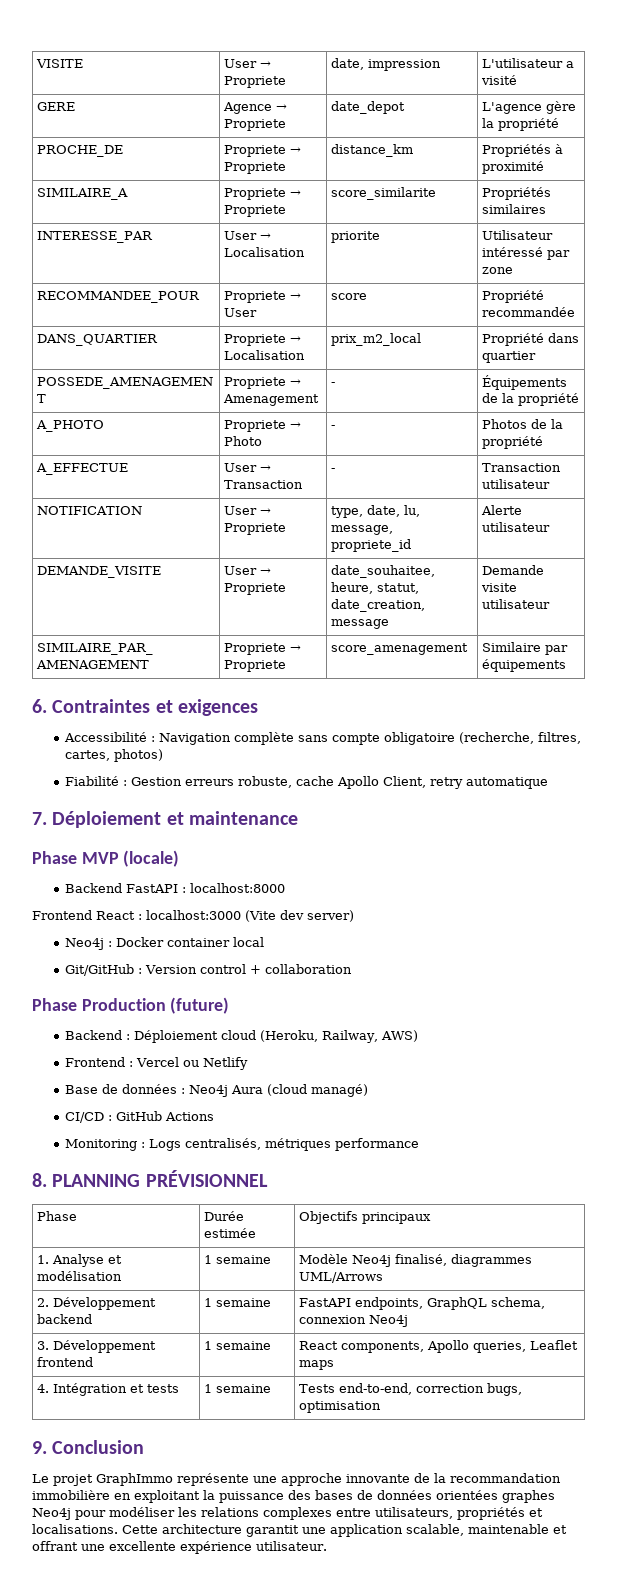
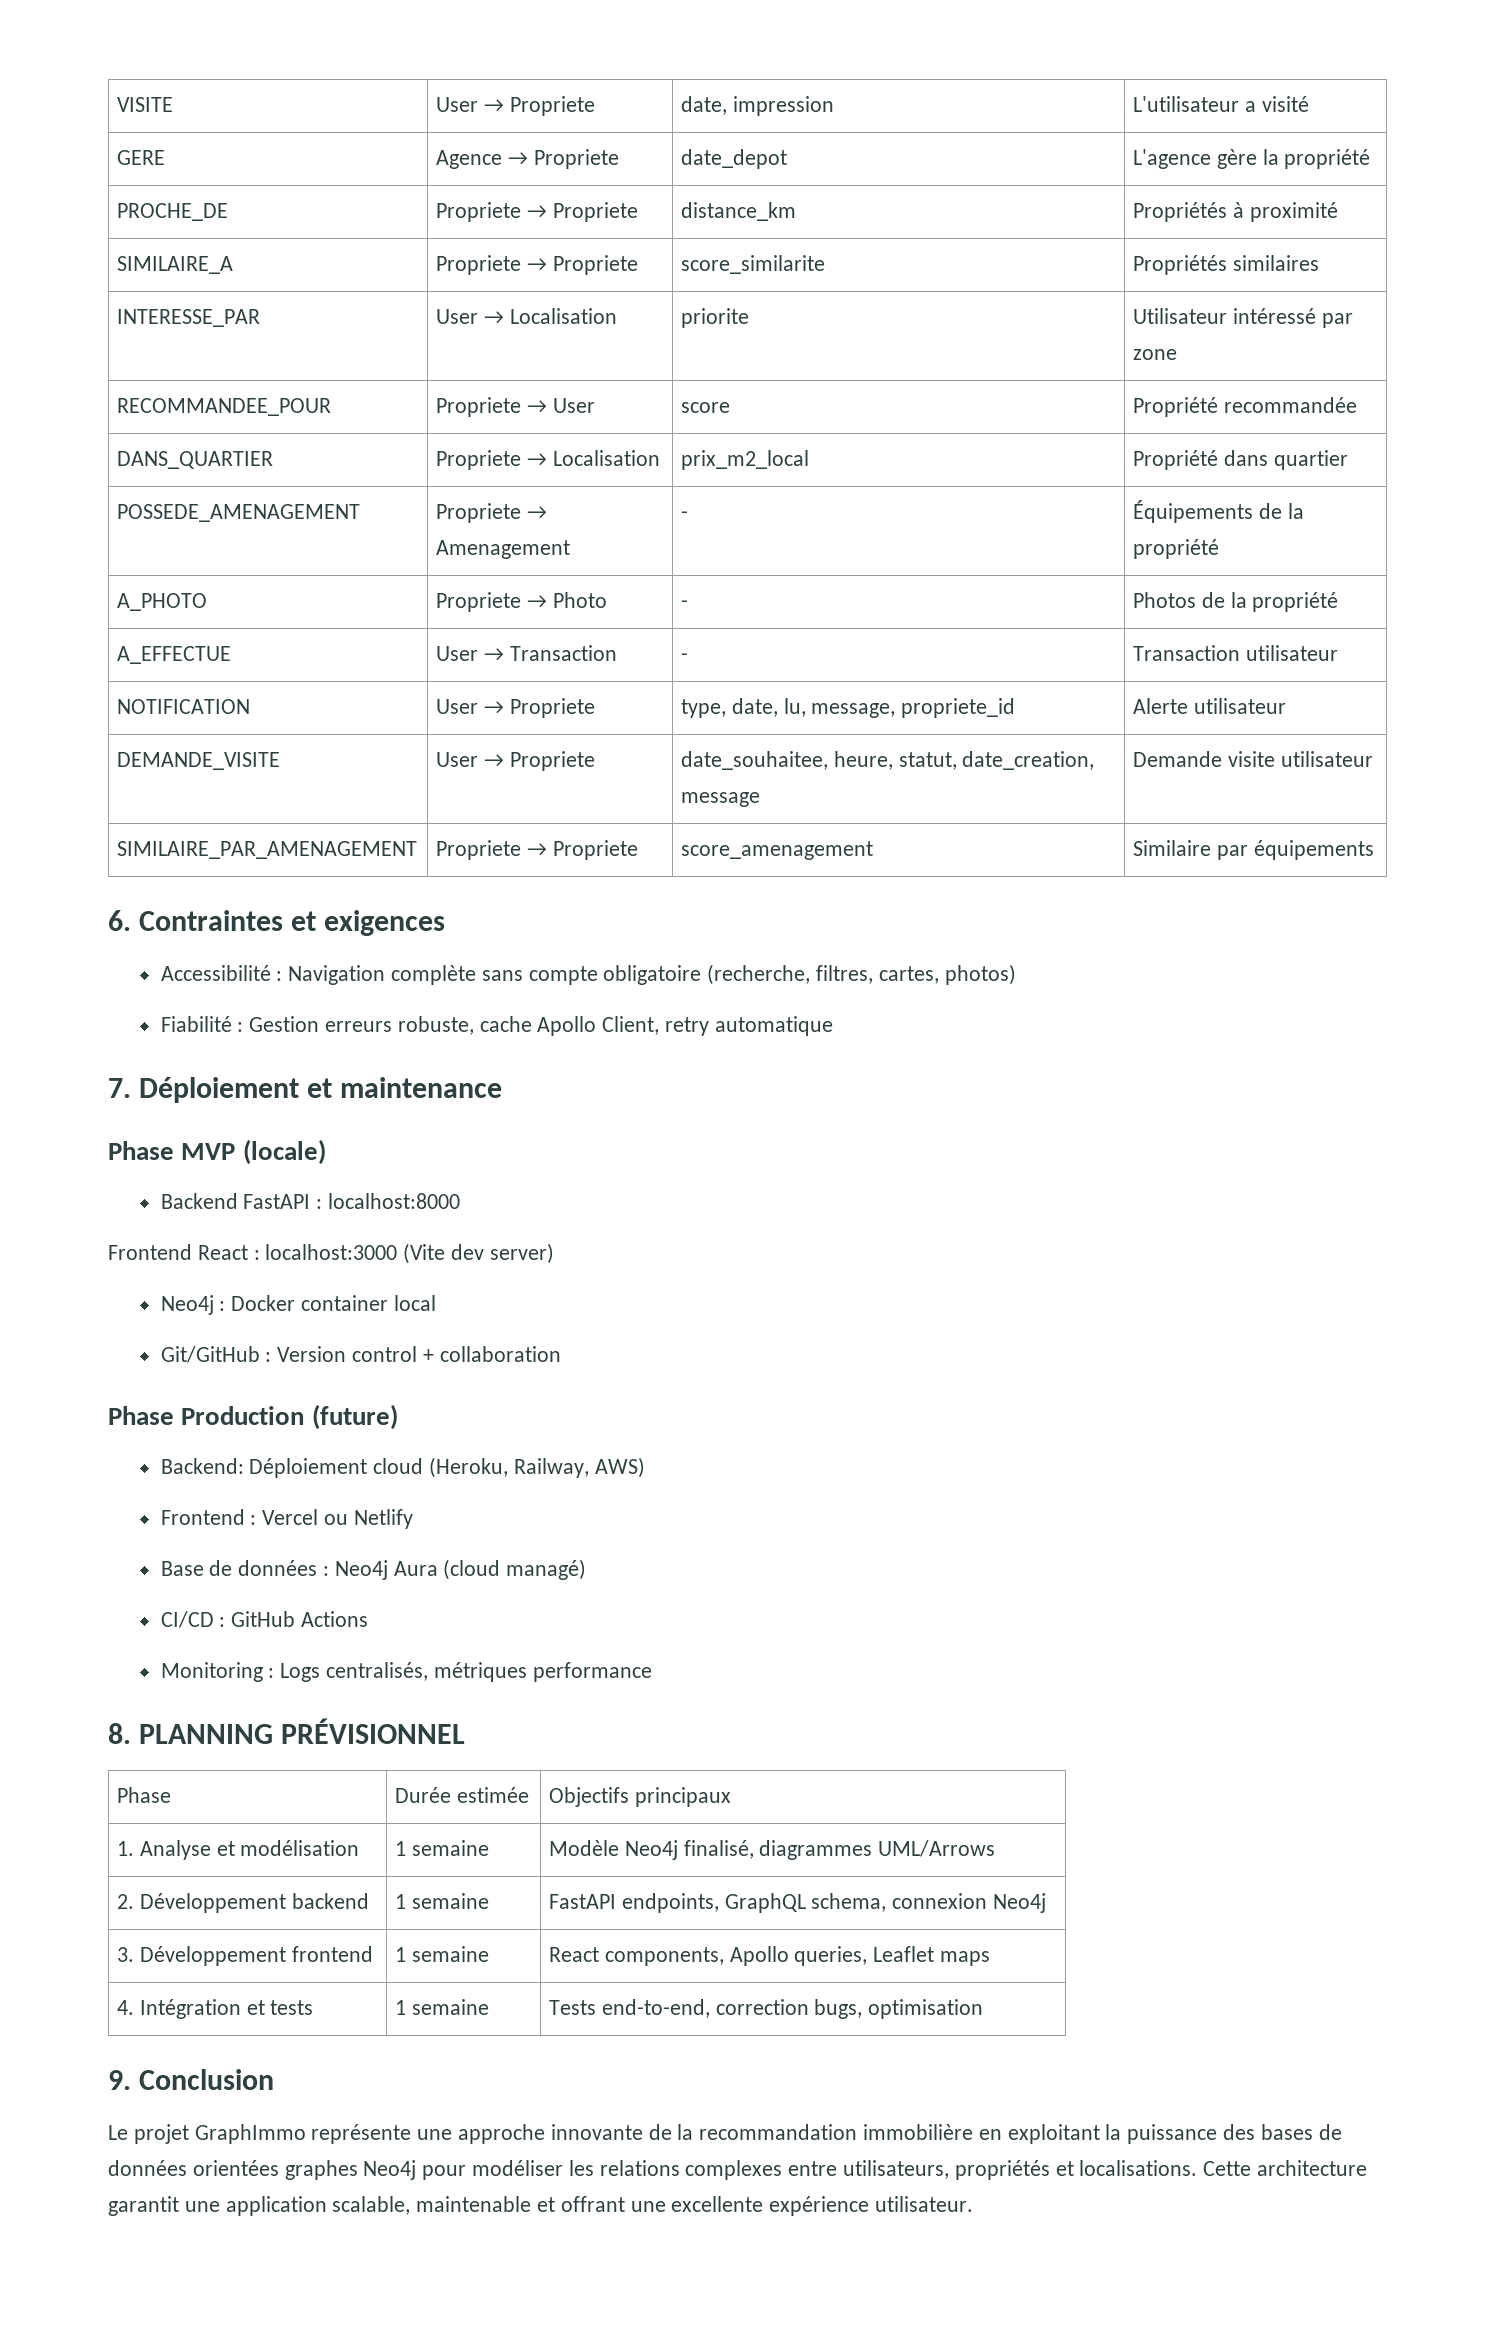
- Backend : Déploiement cloud (Heroku, Railway, AWS)
+ Backend: Déploiement cloud (Heroku, Railway, AWS)

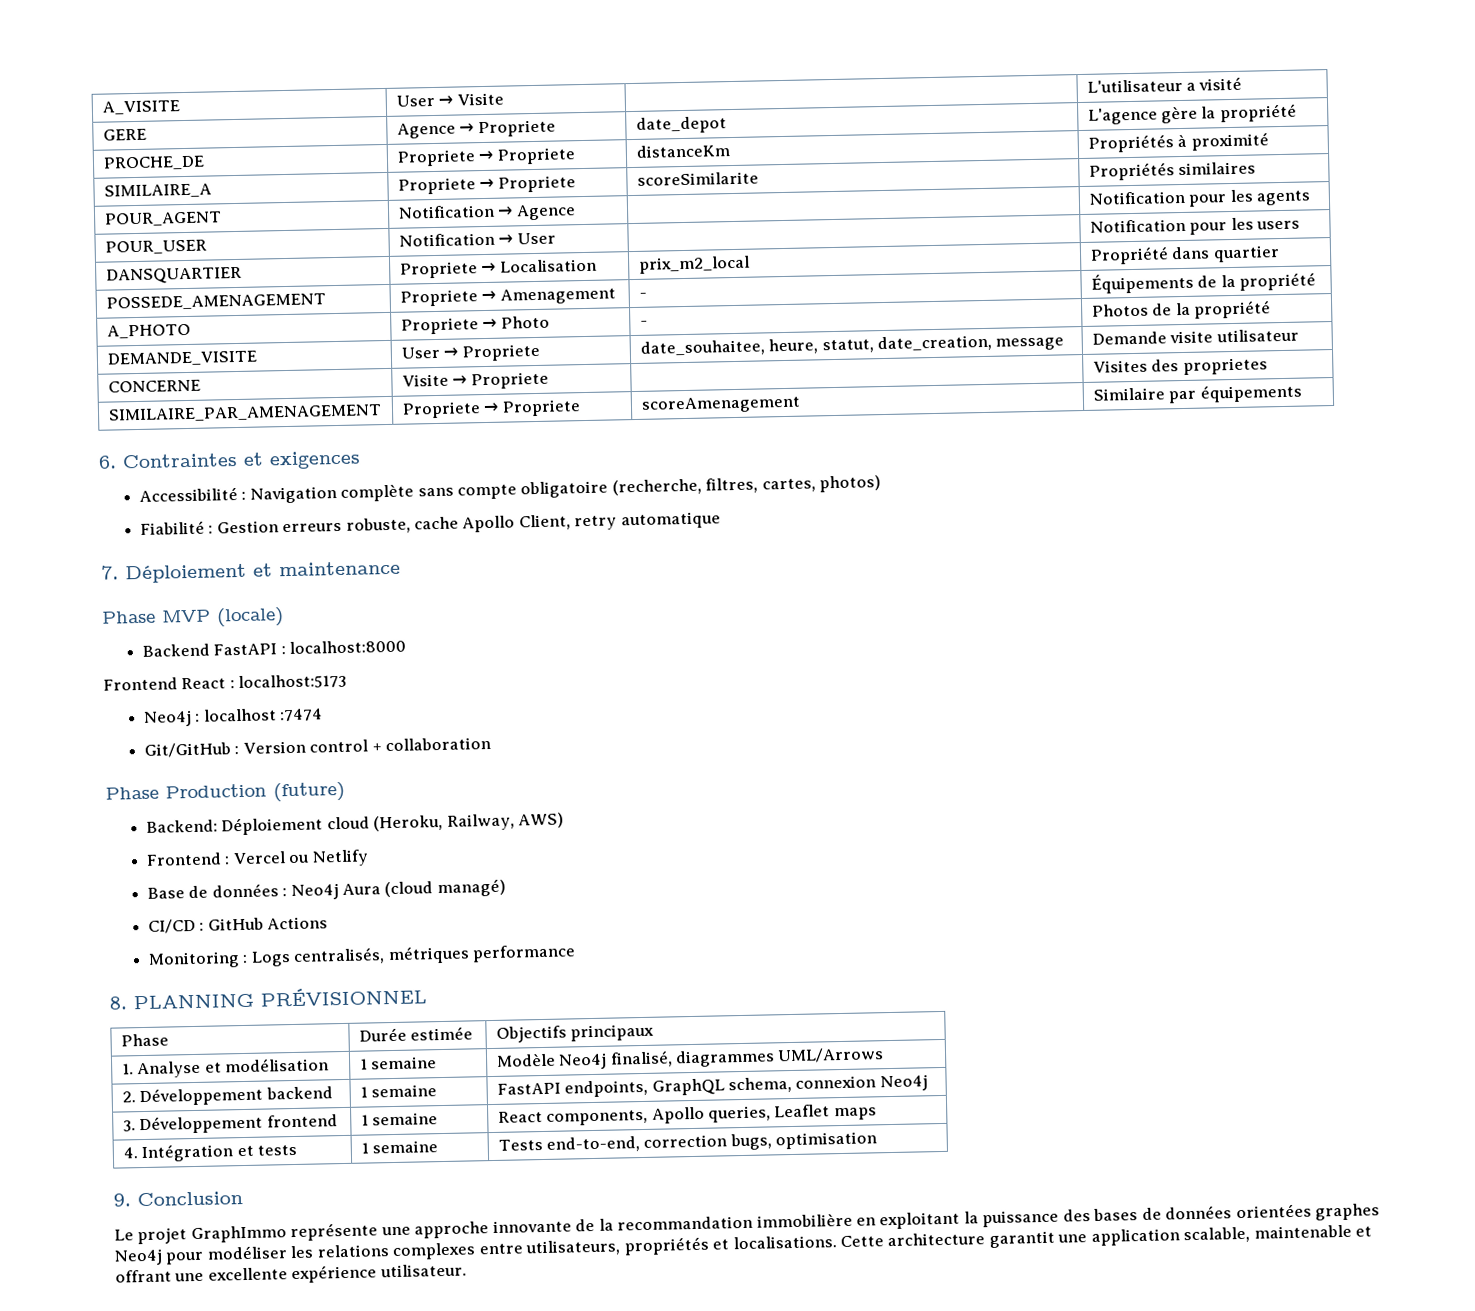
- VISITE | User → Propriete | date, impression | L'utilisateur a visité
+ A_VISITE | User → Visite | | L'utilisateur a visité
- PROCHE_DE | Propriete → Propriete | distance_km | Propriétés à proximité
+ PROCHE_DE | Propriete → Propriete | distanceKm | Propriétés à proximité
- SIMILAIRE_A | Propriete → Propriete | score_similarite | Propriétés similaires
+ SIMILAIRE_A | Propriete → Propriete | scoreSimilarite | Propriétés similaires
- INTERESSE_PAR | User → Localisation | priorite | Utilisateur intéressé par zone
- RECOMMANDEE_POUR | Propriete → User | score | Propriété recommandée
- DANS_QUARTIER | Propriete → Localisation | prix_m2_local | Propriété dans quartier
+ POUR_AGENT | Notification → Agence | | Notification pour les agents
+ POUR_USER | Notification → User | | Notification pour les users
+ DANSQUARTIER | Propriete → Localisation | prix_m2_local | Propriété dans quartier
- A_EFFECTUE | User → Transaction | - | Transaction utilisateur
- NOTIFICATION | User → Propriete | type, date, lu, message, propriete_id | Alerte utilisateur
+ CONCERNE | Visite → Propriete | | Visites des proprietes
- SIMILAIRE_PAR_AMENAGEMENT | Propriete → Propriete | score_amenagement | Similaire par équipements
+ SIMILAIRE_PAR_AMENAGEMENT | Propriete → Propriete | scoreAmenagement | Similaire par équipements
- Frontend React : localhost:3000 (Vite dev server)
+ Frontend React : localhost:5173
- Neo4j : Docker container local
+ Neo4j : localhost :7474

